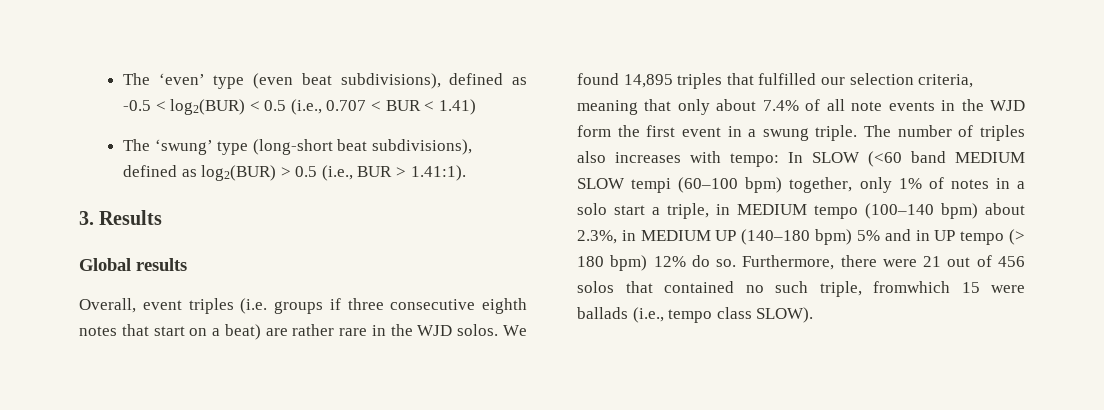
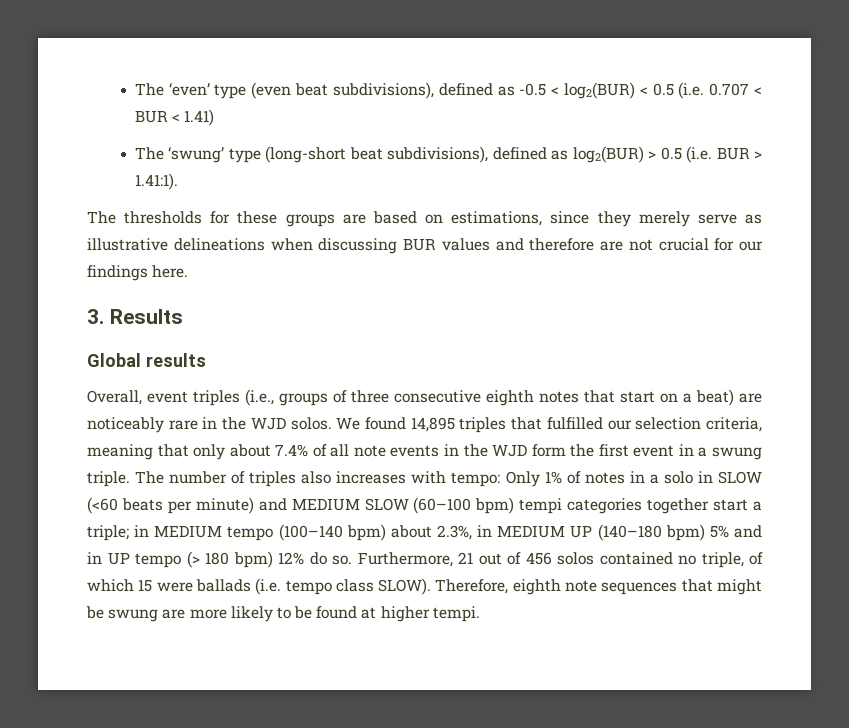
- The ‘even’ type (even beat subdivisions), defined as -0.5 < log2(BUR) < 0.5 (i.e., 0.707 < BUR < 1.41)
+ The ‘even’ type (even beat subdivisions), defined as -0.5 < log2(BUR) < 0.5 (i.e. 0.707 < BUR < 1.41)
- The ‘swung’ type (long-short beat subdivisions), defined as log2(BUR) > 0.5 (i.e., BUR > 1.41:1).
+ The ‘swung’ type (long-short beat subdivisions), defined as log2(BUR) > 0.5 (i.e. BUR > 1.41:1).
+ The thresholds for these groups are based on estimations, since they merely serve as illustrative delineations when discussing BUR values and therefore are not crucial for our findings here.
- Overall, event triples (i.e. groups if three consecutive eighth notes that start on a beat) are rather rare in the WJD solos.
+ Overall, event triples (i.e., groups of three consecutive eighth notes that start on a beat) are noticeably rare in the WJD solos.
- The number of triples also increases with tempo: In SLOW (<60 band MEDIUM SLOW tempi (60–100 bpm) together, only 1% of notes in a solo start a triple, in MEDIUM tempo (100–140 bpm) about 2.3%, in MEDIUM UP (140–180 bpm) 5% and in UP tempo (> 180 bpm) 12% do so.
+ The number of triples also increases with tempo: Only 1% of notes in a solo in SLOW (<60 beats per minute) and MEDIUM SLOW (60–100 bpm) tempi categories together start a triple; in MEDIUM tempo (100–140 bpm) about 2.3%, in MEDIUM UP (140–180 bpm) 5% and in UP tempo (> 180 bpm) 12% do so.
- Furthermore, there were 21 out of 456 solos that contained no such triple, fromwhich 15 were ballads (i.e., tempo class SLOW).
+ Furthermore, 21 out of 456 solos contained no triple, of which 15 were ballads (i.e. tempo class SLOW).
+ Therefore, eighth note sequences that might be swung are more likely to be found at higher tempi.

